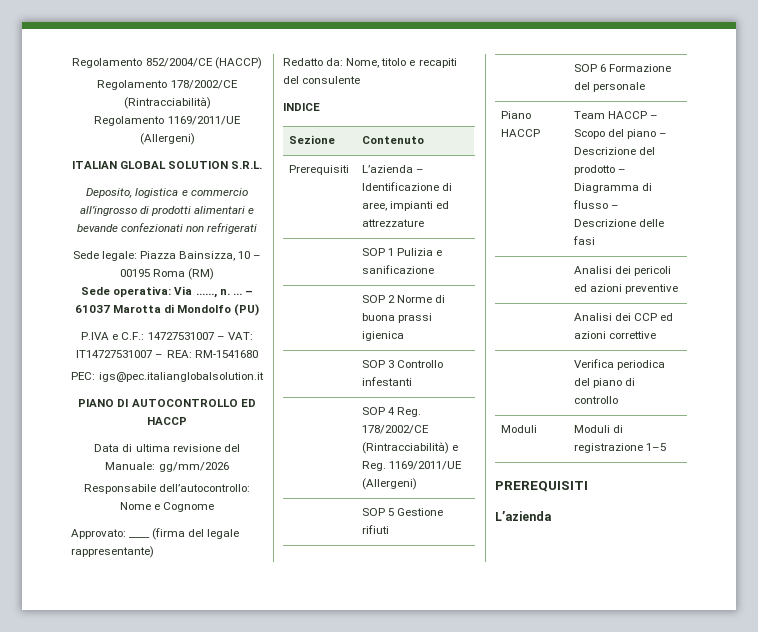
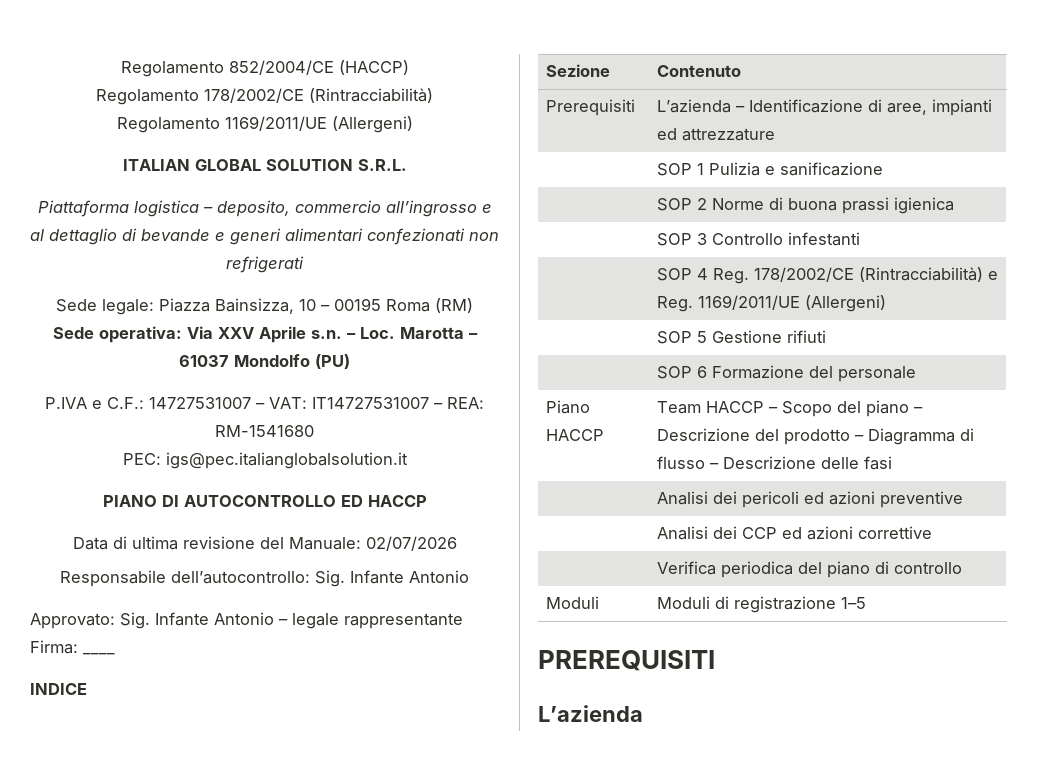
- Deposito, logistica e commercio all’ingrosso di prodotti alimentari e bevande confezionati non refrigerati
+ Piattaforma logistica – deposito, commercio all’ingrosso e al dettaglio di bevande e generi alimentari confezionati non refrigerati
- Sede operativa: Via ……, n. … – 61037 Marotta di Mondolfo (PU)
+ Sede operativa: Via XXV Aprile s.n. – Loc. Marotta – 61037 Mondolfo (PU)
- Data di ultima revisione del Manuale: gg/mm/2026
+ Data di ultima revisione del Manuale: 02/07/2026
- Responsabile dell’autocontrollo: Nome e Cognome
- Approvato: ____ (firma del legale rappresentante)
- Redatto da: Nome, titolo e recapiti del consulente
+ Responsabile dell’autocontrollo: Sig. Infante Antonio
+ Approvato: Sig. Infante Antonio – legale rappresentante Firma: ____

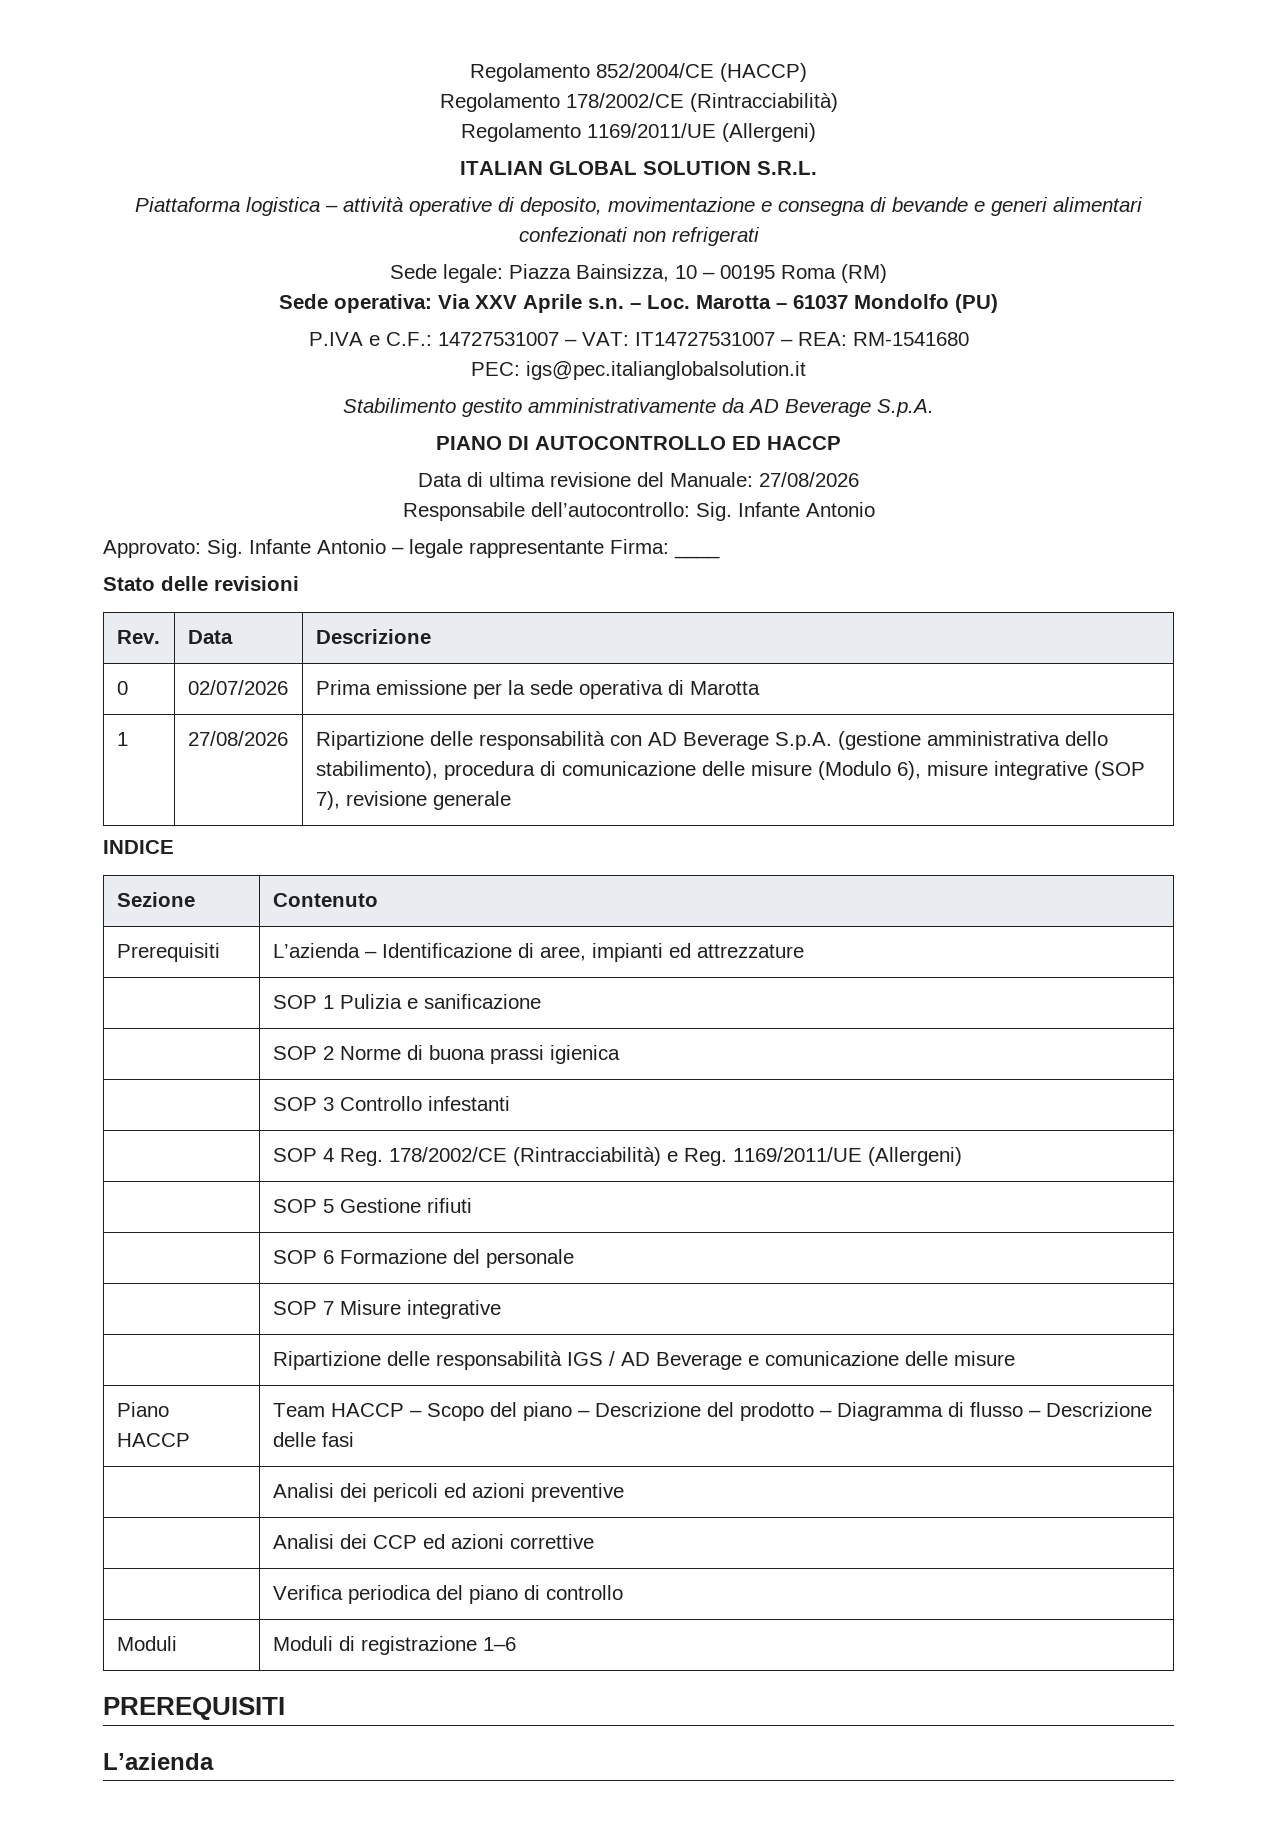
- Piattaforma logistica – deposito, commercio all’ingrosso e al dettaglio di bevande e generi alimentari confezionati non refrigerati
+ Piattaforma logistica – attività operative di deposito, movimentazione e consegna di bevande e generi alimentari confezionati non refrigerati
+ Stabilimento gestito amministrativamente da AD Beverage S.p.A.
- Data di ultima revisione del Manuale: 02/07/2026
+ Data di ultima revisione del Manuale: 27/08/2026
+ Stato delle revisioni
+ Rev. | Data | Descrizione
+ 0 | 02/07/2026 | Prima emissione per la sede operativa di Marotta
+ 1 | 27/08/2026 | Ripartizione delle responsabilità con AD Beverage S.p.A. (gestione amministrativa dello stabilimento), procedura di comunicazione delle misure (Modulo 6), misure integrative (SOP 7), revisione generale
+ | SOP 7 Misure integrative
+ | Ripartizione delle responsabilità IGS / AD Beverage e comunicazione delle misure
- Moduli | Moduli di registrazione 1–5
+ Moduli | Moduli di registrazione 1–6

